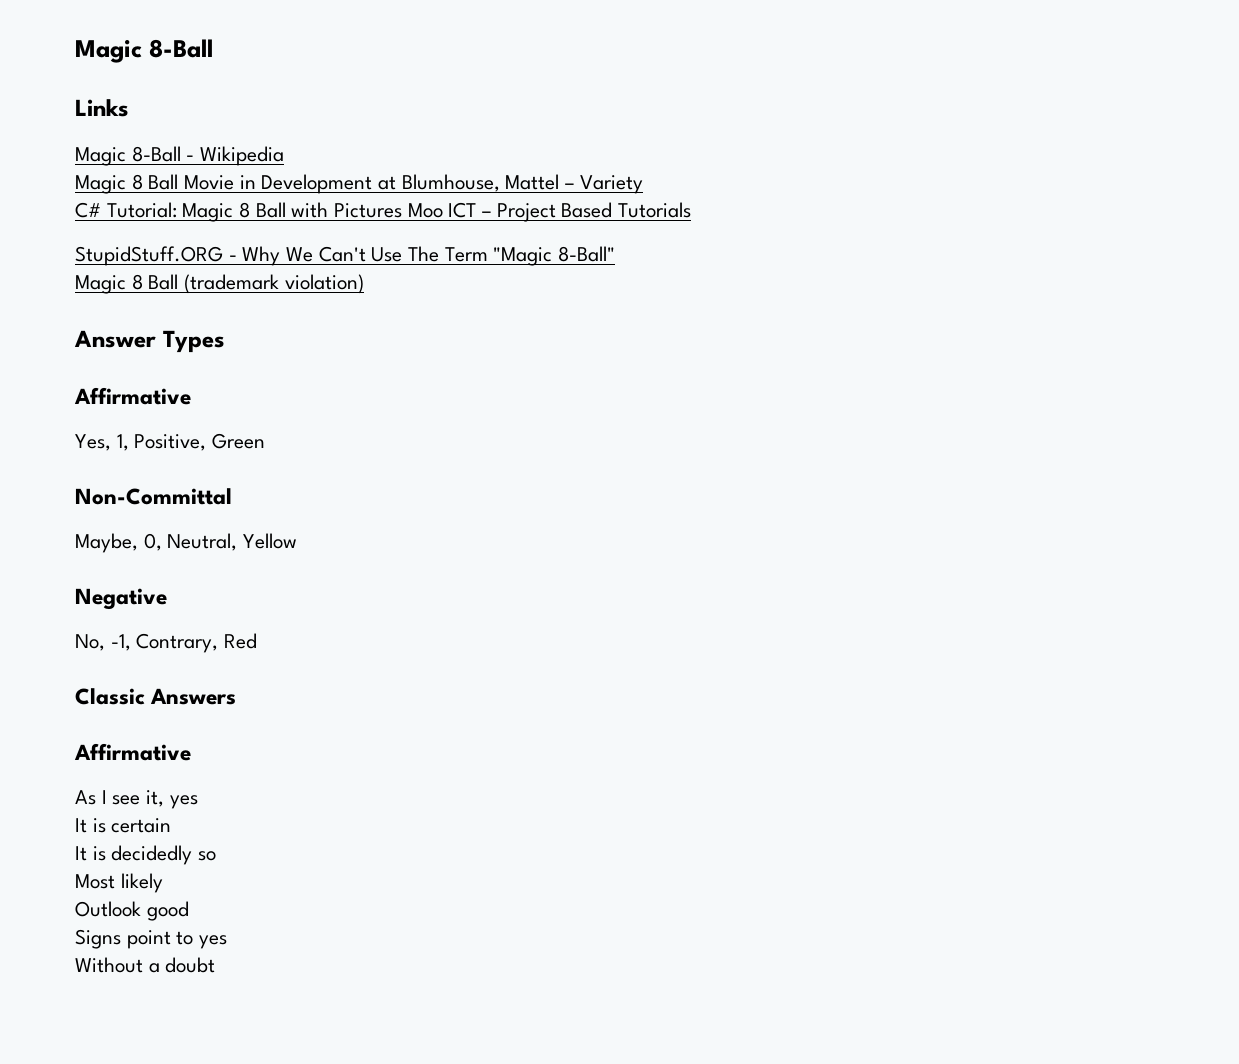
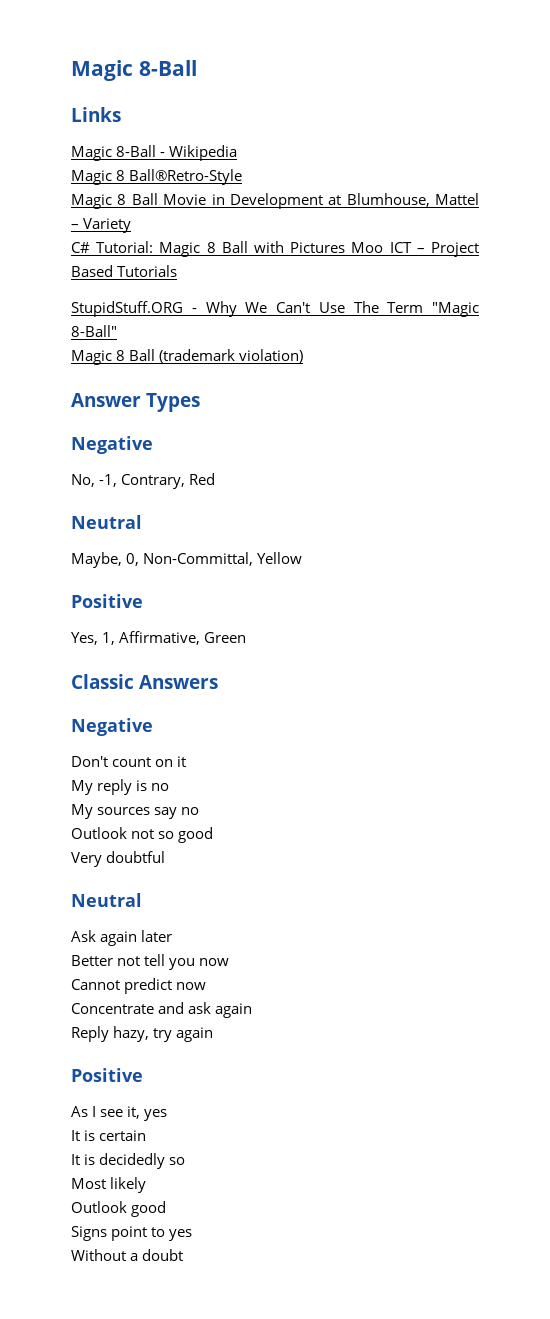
+ Magic 8 Ball®Retro-Style
  Answer Types
- Affirmative
- Yes, 1, Positive, Green
- Non-Committal
- Maybe, 0, Neutral, Yellow
  No, -1, Contrary, Red
+ Neutral
+ Maybe, 0, Non-Committal, Yellow
+ Positive
+ Yes, 1, Affirmative, Green
  Classic Answers
- Affirmative
+ Negative
+ Don't count on it
+ My reply is no
+ My sources say no
+ Outlook not so good
+ Very doubtful
+ Neutral
+ Ask again later
+ Better not tell you now
+ Cannot predict now
+ Concentrate and ask again
+ Reply hazy, try again
+ Positive

